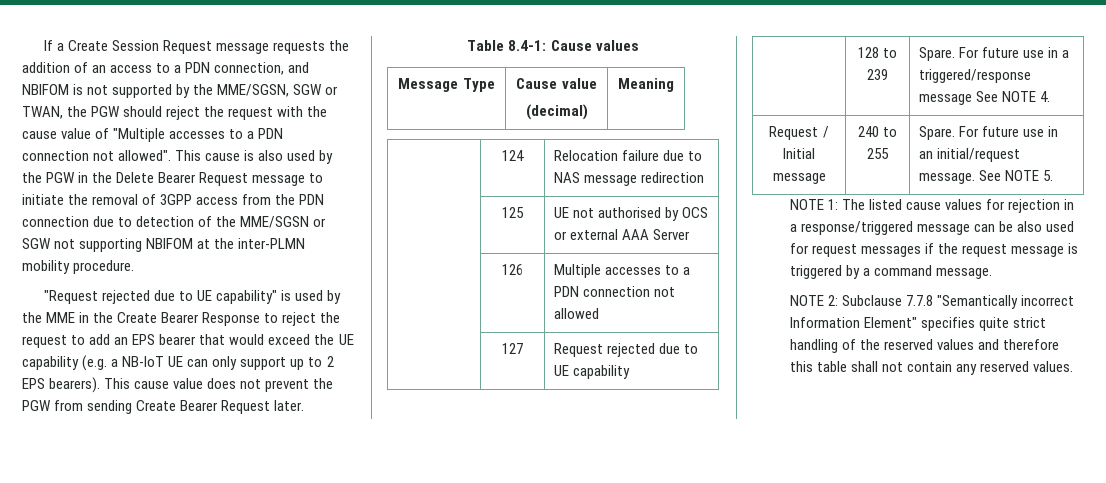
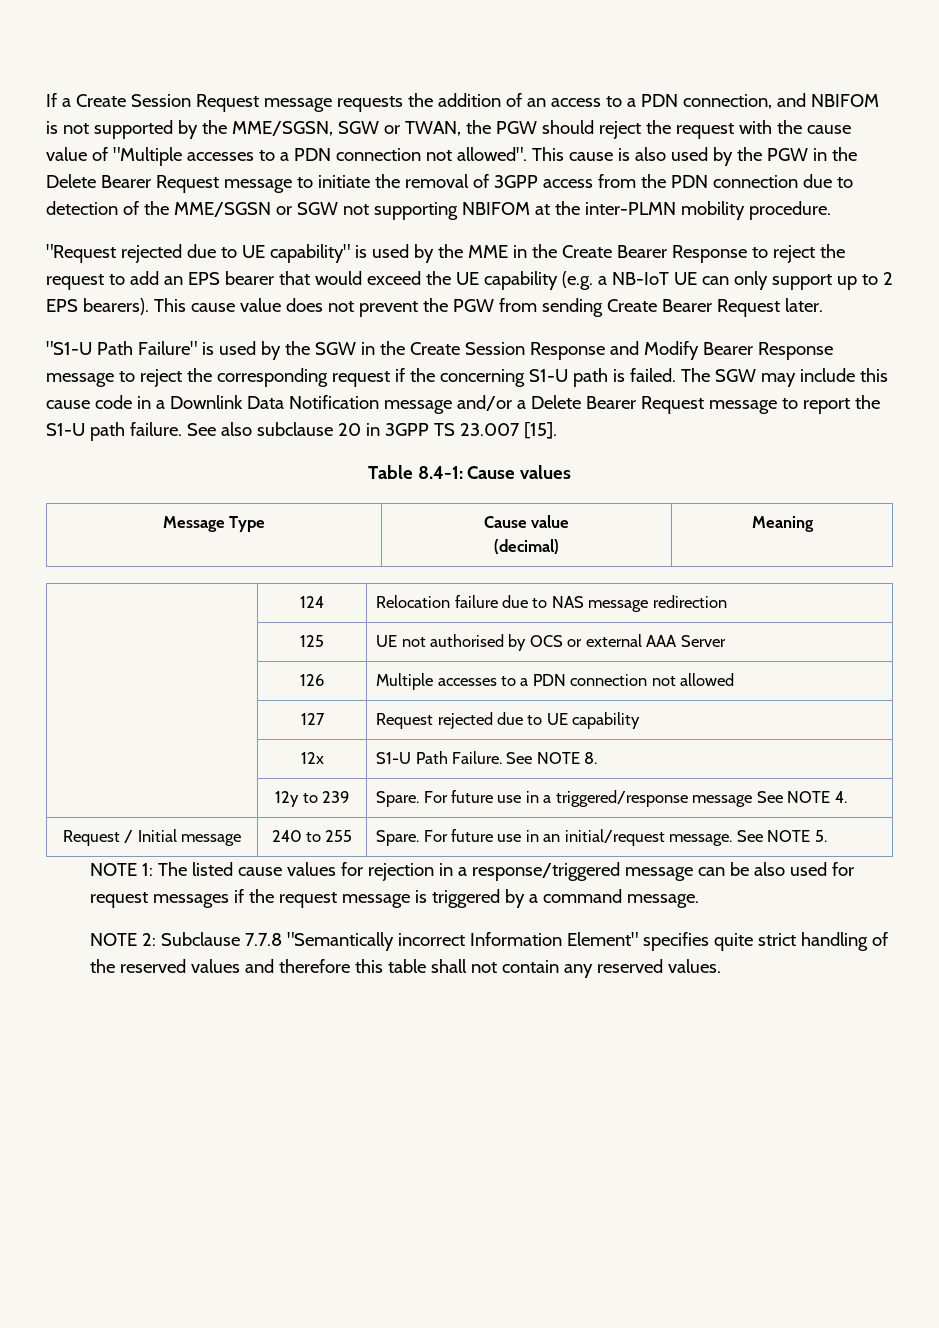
+ "S1-U Path Failure" is used by the SGW in the Create Session Response and Modify Bearer Response message to reject the corresponding request if the concerning S1-U path is failed. The SGW may include this cause code in a Downlink Data Notification message and/or a Delete Bearer Request message to report the S1-U path failure. See also subclause 20 in 3GPP TS 23.007 [15].
- | 128 to 239 | Spare. For future use in a triggered/response message See NOTE 4.
+ | 12x | S1-U Path Failure. See NOTE 8.
+ | 12y to 239 | Spare. For future use in a triggered/response message See NOTE 4.

